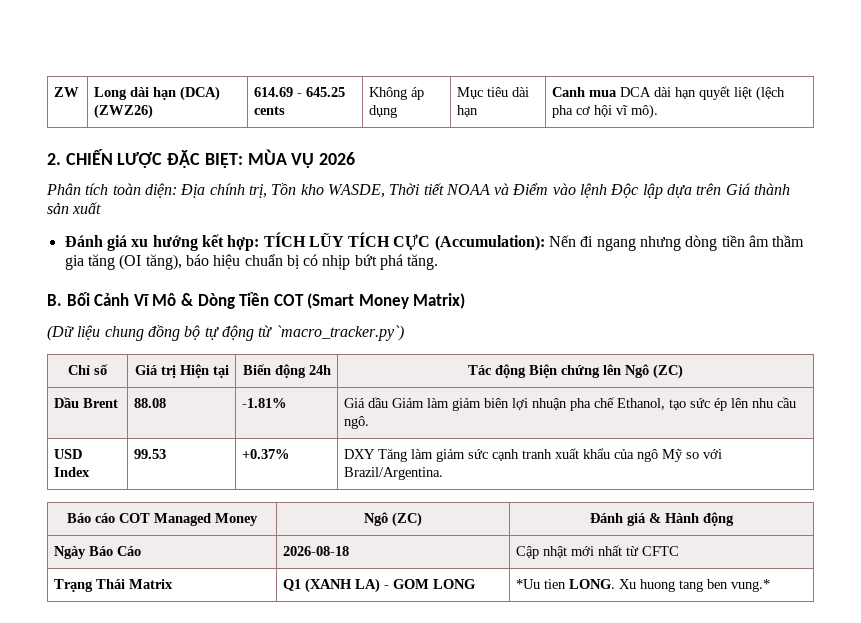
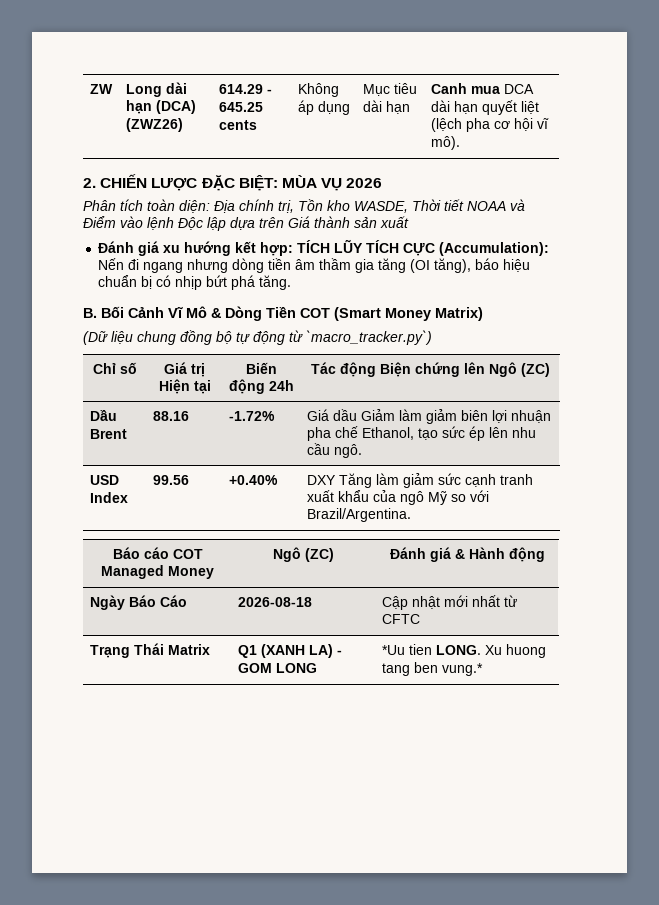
- ZW | Long dài hạn (DCA) (ZWZ26) | 614.69 - 645.25 cents | Không áp dụng | Mục tiêu dài hạn | Canh mua DCA dài hạn quyết liệt (lệch pha cơ hội vĩ mô).
+ ZW | Long dài hạn (DCA) (ZWZ26) | 614.29 - 645.25 cents | Không áp dụng | Mục tiêu dài hạn | Canh mua DCA dài hạn quyết liệt (lệch pha cơ hội vĩ mô).
- Dầu Brent | 88.08 | -1.81% | Giá dầu Giảm làm giảm biên lợi nhuận pha chế Ethanol, tạo sức ép lên nhu cầu ngô.
+ Dầu Brent | 88.16 | -1.72% | Giá dầu Giảm làm giảm biên lợi nhuận pha chế Ethanol, tạo sức ép lên nhu cầu ngô.
- USD Index | 99.53 | +0.37% | DXY Tăng làm giảm sức cạnh tranh xuất khẩu của ngô Mỹ so với Brazil/Argentina.
+ USD Index | 99.56 | +0.40% | DXY Tăng làm giảm sức cạnh tranh xuất khẩu của ngô Mỹ so với Brazil/Argentina.

